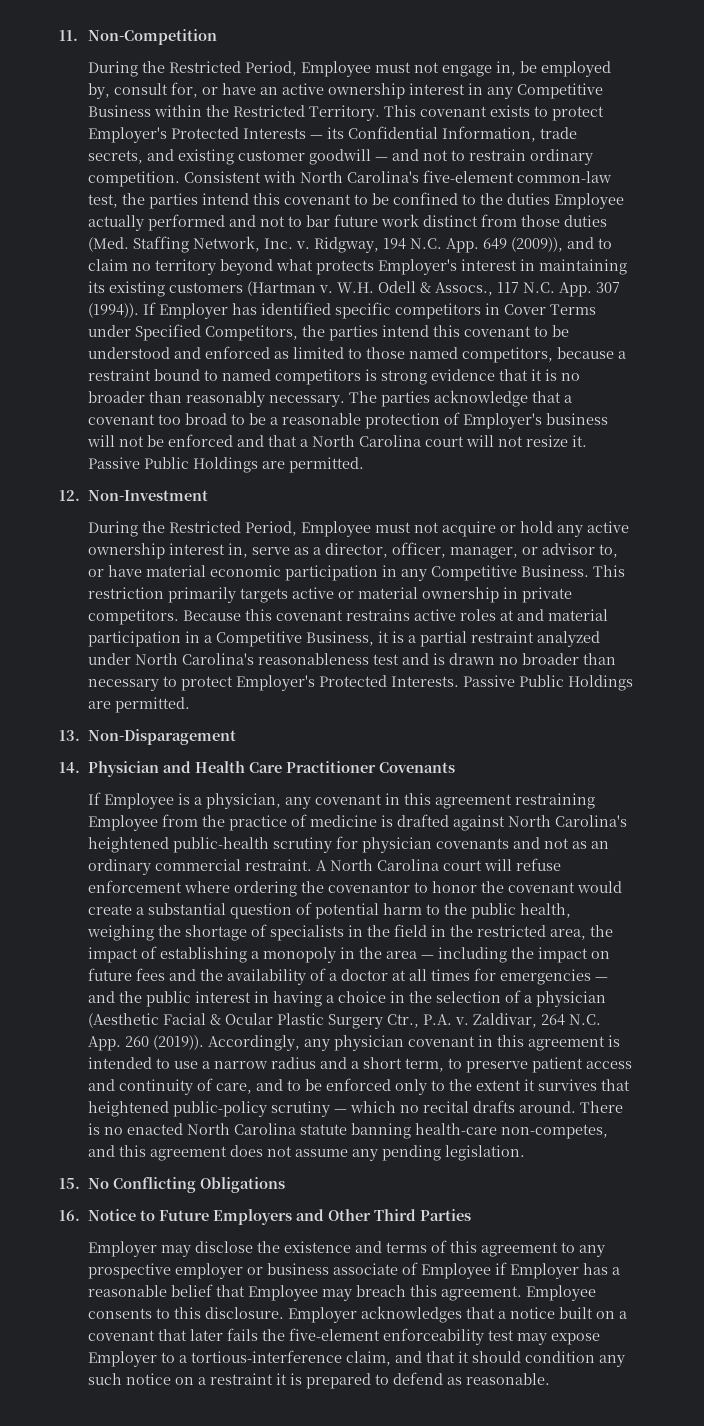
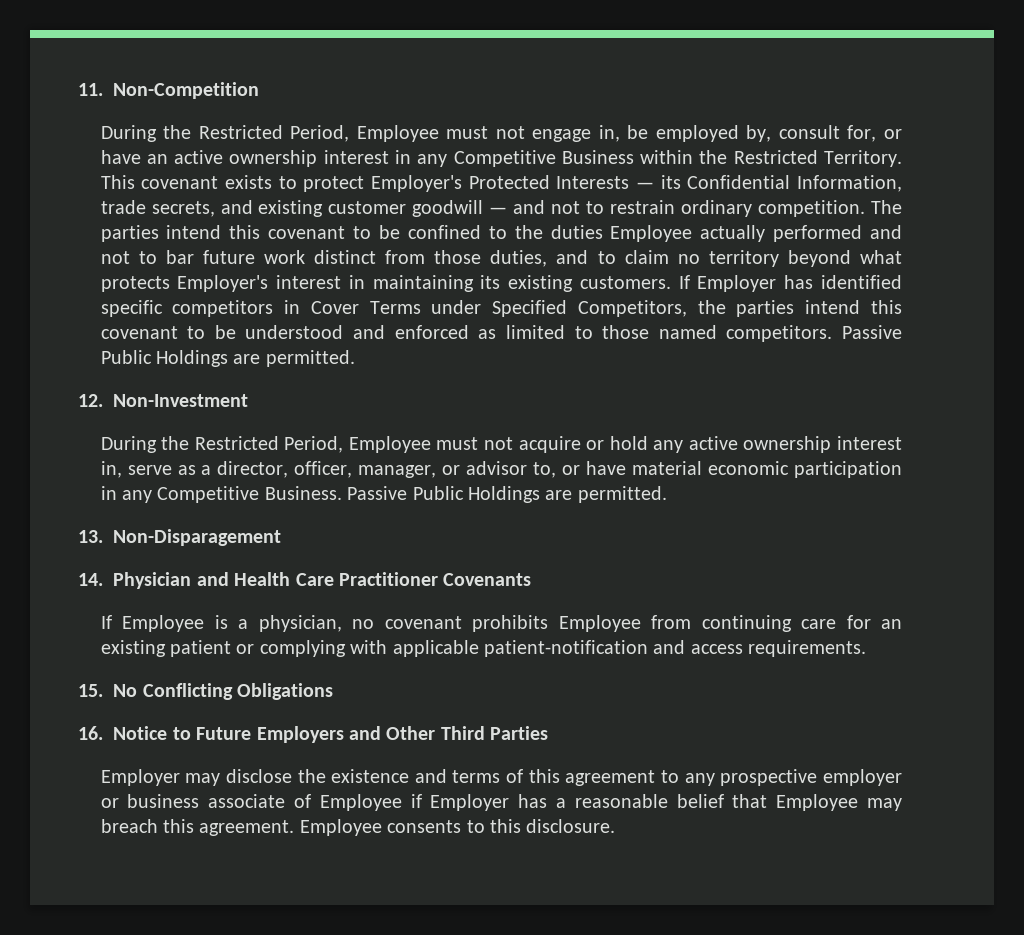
- Consistent with North Carolina's five-element common-law test, the parties intend this covenant to be confined to the duties Employee actually performed and not to bar future work distinct from those duties (Med. Staffing Network, Inc. v. Ridgway, 194 N.C. App. 649 (2009)), and to claim no territory beyond what protects Employer's interest in maintaining its existing customers (Hartman v. W.H. Odell & Assocs., 117 N.C. App. 307 (1994)).
+ The parties intend this covenant to be confined to the duties Employee actually performed and not to bar future work distinct from those duties, and to claim no territory beyond what protects Employer's interest in maintaining its existing customers.
- If Employer has identified specific competitors in Cover Terms under Specified Competitors, the parties intend this covenant to be understood and enforced as limited to those named competitors, because a restraint bound to named competitors is strong evidence that it is no broader than reasonably necessary. The parties acknowledge that a covenant too broad to be a reasonable protection of Employer's business will not be enforced and that a North Carolina court will not resize it.
+ If Employer has identified specific competitors in Cover Terms under Specified Competitors, the parties intend this covenant to be understood and enforced as limited to those named competitors.
- This restriction primarily targets active or material ownership in private competitors. Because this covenant restrains active roles at and material participation in a Competitive Business, it is a partial restraint analyzed under North Carolina's reasonableness test and is drawn no broader than necessary to protect Employer's Protected Interests.
- If Employee is a physician, any covenant in this agreement restraining Employee from the practice of medicine is drafted against North Carolina's heightened public-health scrutiny for physician covenants and not as an ordinary commercial restraint. A North Carolina court will refuse enforcement where ordering the covenantor to honor the covenant would create a substantial question of potential harm to the public health, weighing the shortage of specialists in the field in the restricted area, the impact of establishing a monopoly in the area — including the impact on future fees and the availability of a doctor at all times for emergencies — and the public interest in having a choice in the selection of a physician (Aesthetic Facial & Ocular Plastic Surgery Ctr., P.A. v. Zaldivar, 264 N.C. App. 260 (2019)). Accordingly, any physician covenant in this agreement is intended to use a narrow radius and a short term, to preserve patient access and continuity of care, and to be enforced only to the extent it survives that heightened public-policy scrutiny — which no recital drafts around. There is no enacted North Carolina statute banning health-care non-competes, and this agreement does not assume any pending legislation.
+ If Employee is a physician, no covenant prohibits Employee from continuing care for an existing patient or complying with applicable patient-notification and access requirements.
- Employer acknowledges that a notice built on a covenant that later fails the five-element enforceability test may expose Employer to a tortious-interference claim, and that it should condition any such notice on a restraint it is prepared to defend as reasonable.

